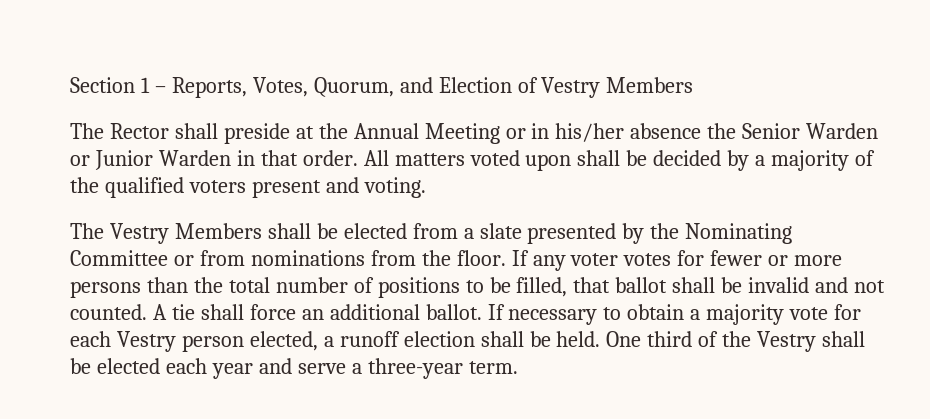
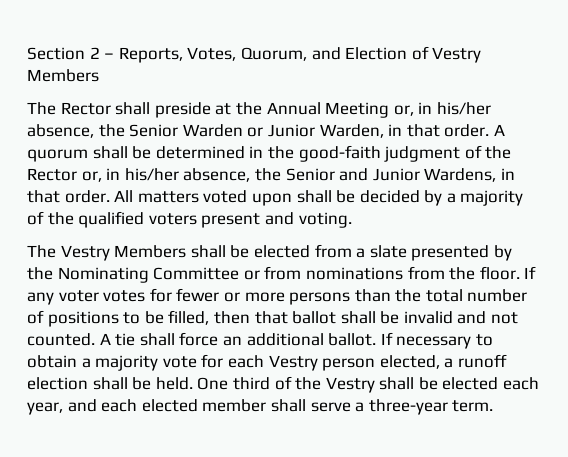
- Section 1 – Reports, Votes, Quorum, and Election of Vestry Members
+ Section 2 – Reports, Votes, Quorum, and Election of Vestry Members
- The Rector shall preside at the Annual Meeting or in his/her absence the Senior Warden or Junior Warden in that order.
+ The Rector shall preside at the Annual Meeting or, in his/her absence, the Senior Warden or Junior Warden, in that order. A quorum shall be determined in the good-faith judgment of the Rector or, in his/her absence, the Senior and Junior Wardens, in that order.
- If any voter votes for fewer or more persons than the total number of positions to be filled, that ballot shall be invalid and not counted.
+ If any voter votes for fewer or more persons than the total number of positions to be filled, then that ballot shall be invalid and not counted.
- One third of the Vestry shall be elected each year and serve a three-year term.
+ One third of the Vestry shall be elected each year, and each elected member shall serve a three-year term.

